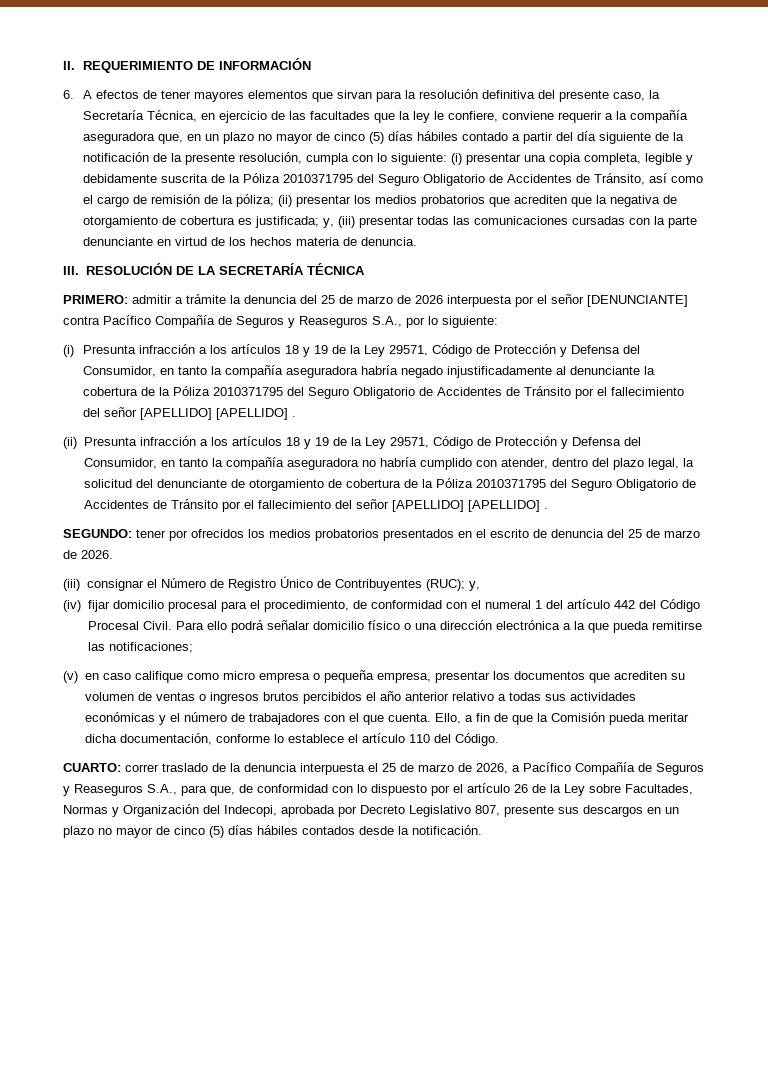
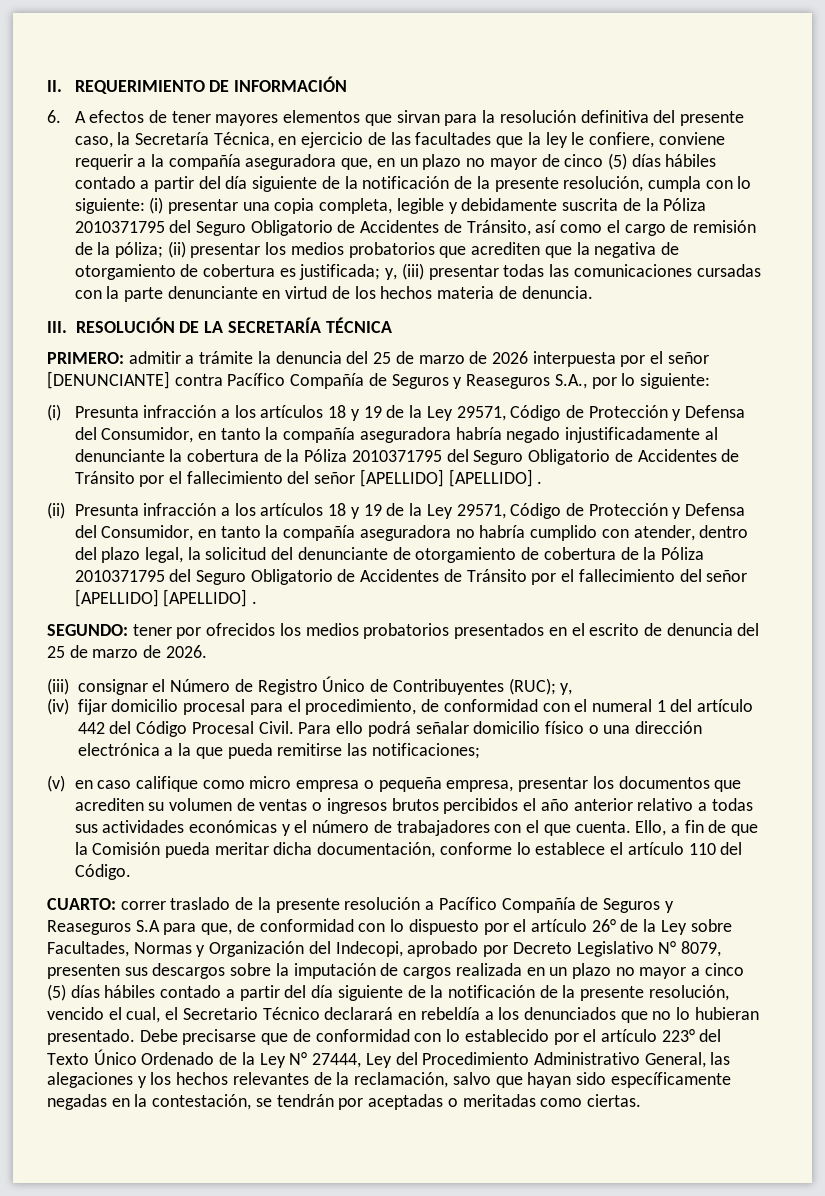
- CUARTO: correr traslado de la denuncia interpuesta el 25 de marzo de 2026, a Pacífico Compañía de Seguros y Reaseguros S.A., para que, de conformidad con lo dispuesto por el artículo 26 de la Ley sobre Facultades, Normas y Organización del Indecopi, aprobada por Decreto Legislativo 807, presente sus descargos en un plazo no mayor de cinco (5) días hábiles contados desde la notificación.
+ CUARTO: correr traslado de la presente resolución a Pacífico Compañía de Seguros y Reaseguros S.A para que, de conformidad con lo dispuesto por el artículo 26° de la Ley sobre Facultades, Normas y Organización del Indecopi, aprobado por Decreto Legislativo N° 8079, presenten sus descargos sobre la imputación de cargos realizada en un plazo no mayor a cinco (5) días hábiles contado a partir del día siguiente de la notificación de la presente resolución, vencido el cual, el Secretario Técnico declarará en rebeldía a los denunciados que no lo hubieran presentado. Debe precisarse que de conformidad con lo establecido por el artículo 223° del Texto Único Ordenado de la Ley N° 27444, Ley del Procedimiento Administrativo General, las alegaciones y los hechos relevantes de la reclamación, salvo que hayan sido específicamente negadas en la contestación, se tendrán por aceptadas o meritadas como ciertas.

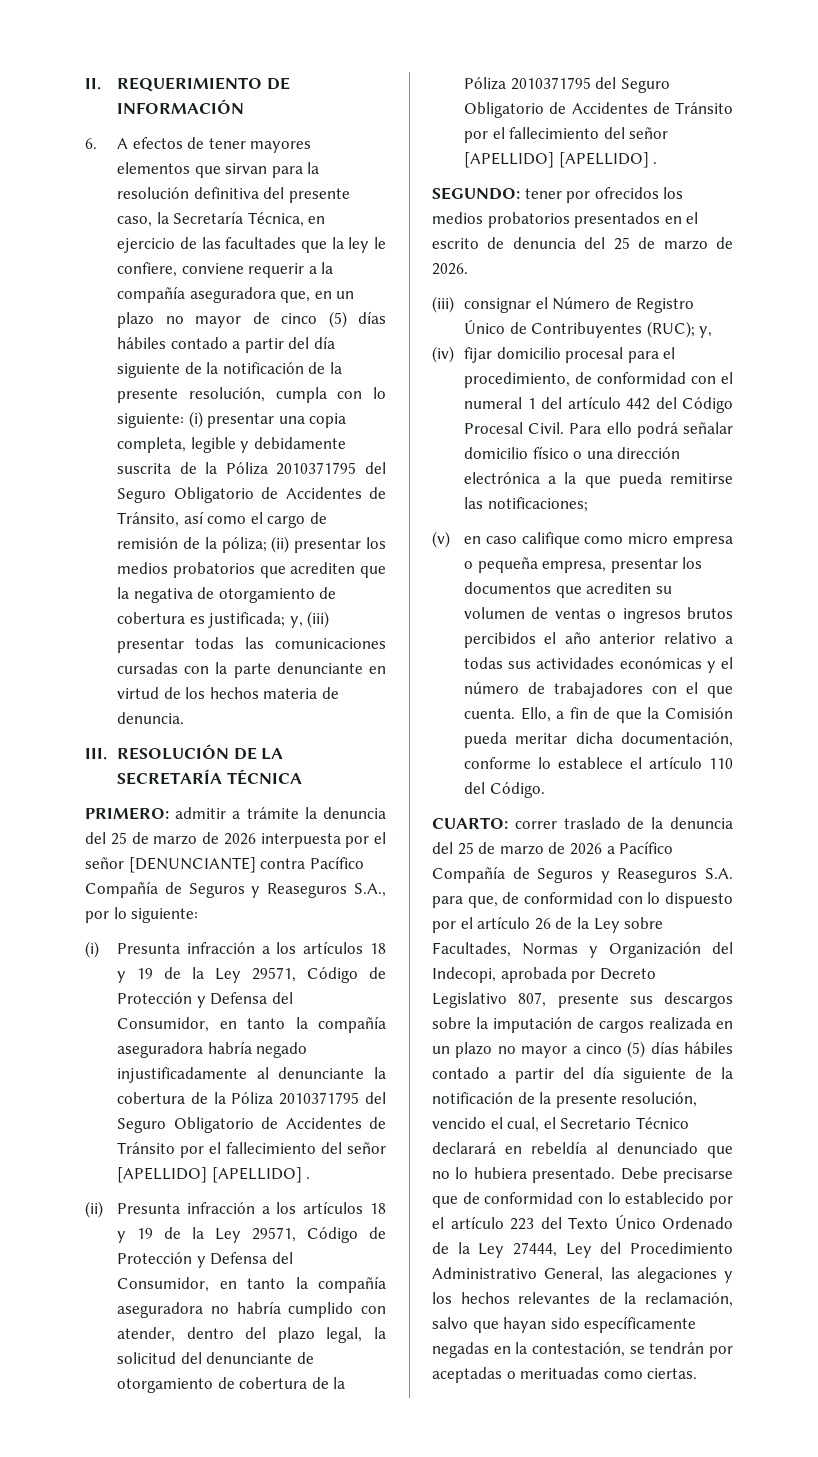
- correr traslado de la presente resolución a Pacífico Compañía de Seguros y Reaseguros S.A para que, de conformidad con lo dispuesto por el artículo 26° de la Ley sobre Facultades, Normas y Organización del Indecopi, aprobado por Decreto Legislativo N° 8079, presenten sus descargos sobre la imputación de cargos realizada en un plazo no mayor a cinco (5) días hábiles contado a partir del día siguiente de la notificación de la presente resolución, vencido el cual, el Secretario Técnico declarará en rebeldía a los denunciados que no lo hubieran presentado.
+ correr traslado de la denuncia del 25 de marzo de 2026 a Pacífico Compañía de Seguros y Reaseguros S.A. para que, de conformidad con lo dispuesto por el artículo 26 de la Ley sobre Facultades, Normas y Organización del Indecopi, aprobada por Decreto Legislativo 807, presente sus descargos sobre la imputación de cargos realizada en un plazo no mayor a cinco (5) días hábiles contado a partir del día siguiente de la notificación de la presente resolución, vencido el cual, el Secretario Técnico declarará en rebeldía al denunciado que no lo hubiera presentado.
- Debe precisarse que de conformidad con lo establecido por el artículo 223° del Texto Único Ordenado de la Ley N° 27444, Ley del Procedimiento Administrativo General, las alegaciones y los hechos relevantes de la reclamación, salvo que hayan sido específicamente negadas en la contestación, se tendrán por aceptadas o meritadas como ciertas.
+ Debe precisarse que de conformidad con lo establecido por el artículo 223 del Texto Único Ordenado de la Ley 27444, Ley del Procedimiento Administrativo General, las alegaciones y los hechos relevantes de la reclamación, salvo que hayan sido específicamente negadas en la contestación, se tendrán por aceptadas o merituadas como ciertas.

